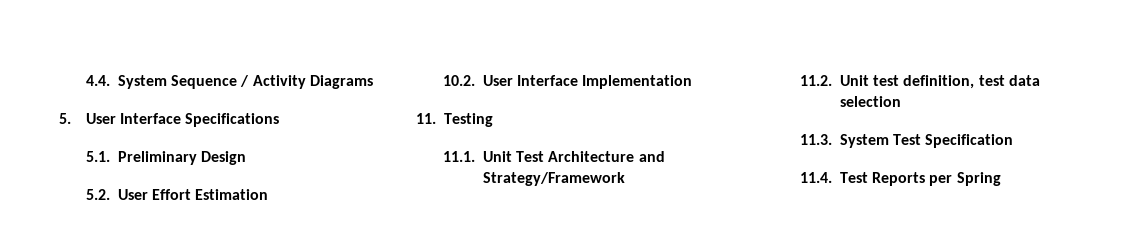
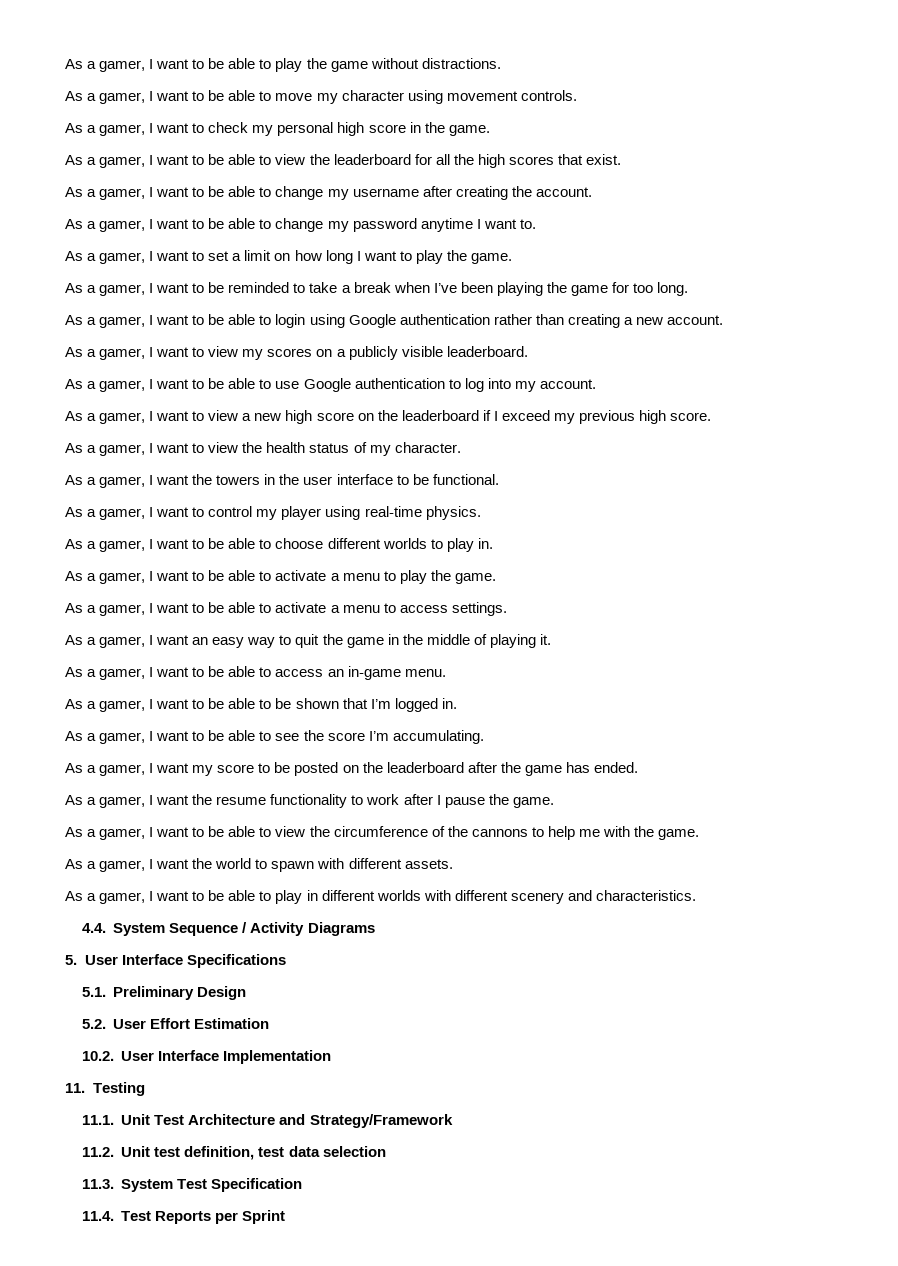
+ As a gamer, I want to be able to play the game without distractions.
+ As a gamer, I want to be able to move my character using movement controls.
+ As a gamer, I want to check my personal high score in the game.
+ As a gamer, I want to be able to view the leaderboard for all the high scores that exist.
+ As a gamer, I want to be able to change my username after creating the account.
+ As a gamer, I want to be able to change my password anytime I want to.
+ As a gamer, I want to set a limit on how long I want to play the game.
+ As a gamer, I want to be reminded to take a break when I’ve been playing the game for too long.
+ As a gamer, I want to be able to login using Google authentication rather than creating a new account.
+ As a gamer, I want to view my scores on a publicly visible leaderboard.
+ As a gamer, I want to be able to use Google authentication to log into my account.
+ As a gamer, I want to view a new high score on the leaderboard if I exceed my previous high score.
+ As a gamer, I want to view the health status of my character.
+ As a gamer, I want the towers in the user interface to be functional.
+ As a gamer, I want to control my player using real-time physics.
+ As a gamer, I want to be able to choose different worlds to play in.
+ As a gamer, I want to be able to activate a menu to play the game.
+ As a gamer, I want to be able to activate a menu to access settings.
+ As a gamer, I want an easy way to quit the game in the middle of playing it.
+ As a gamer, I want to be able to access an in-game menu.
+ As a gamer, I want to be able to be shown that I’m logged in.
+ As a gamer, I want to be able to see the score I’m accumulating.
+ As a gamer, I want my score to be posted on the leaderboard after the game has ended.
+ As a gamer, I want the resume functionality to work after I pause the game.
+ As a gamer, I want to be able to view the circumference of the cannons to help me with the game.
+ As a gamer, I want the world to spawn with different assets.
+ As a gamer, I want to be able to play in different worlds with different scenery and characteristics.
- 11.4. Test Reports per Spring
+ 11.4. Test Reports per Sprint

